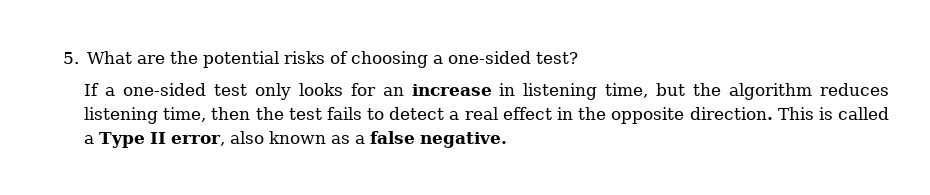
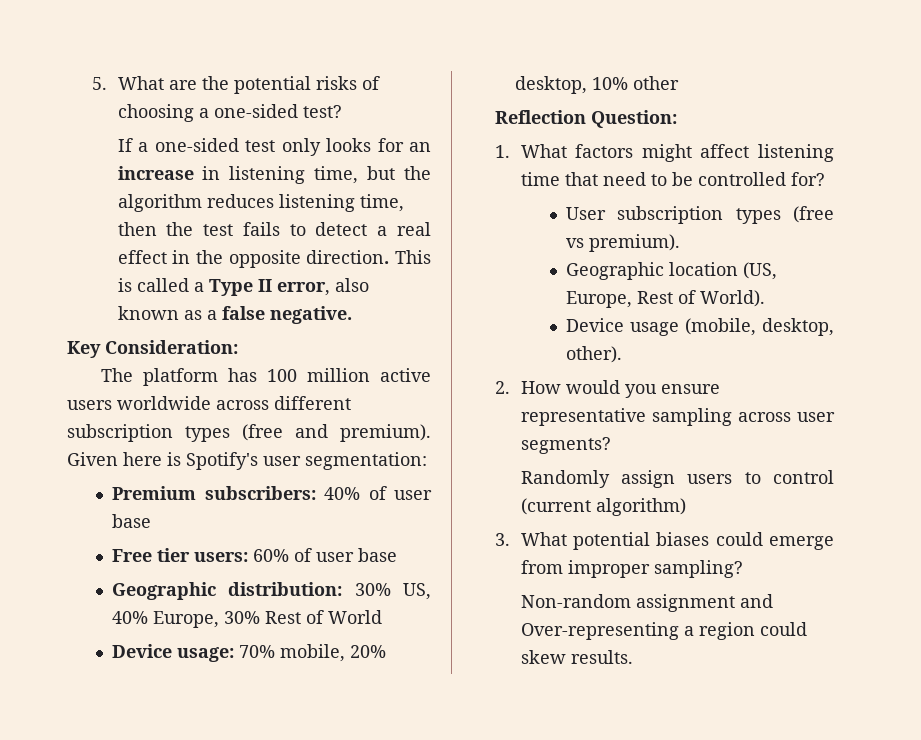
+ Key Consideration:
+ The platform has 100 million active users worldwide across different subscription types (free and premium). Given here is Spotify's user segmentation:
+ Premium subscribers: 40% of user base
+ Free tier users: 60% of user base
+ Geographic distribution: 30% US, 40% Europe, 30% Rest of World
+ Device usage: 70% mobile, 20% desktop, 10% other
+ Reflection Question:
+ 1. What factors might affect listening time that need to be controlled for?
+ User subscription types (free vs premium).
+ Geographic location (US, Europe, Rest of World).
+ Device usage (mobile, desktop, other).
+ 2. How would you ensure representative sampling across user segments?
+ Randomly assign users to control (current algorithm)
+ 3. What potential biases could emerge from improper sampling?
+ Non-random assignment and Over-representing a region could skew results.

